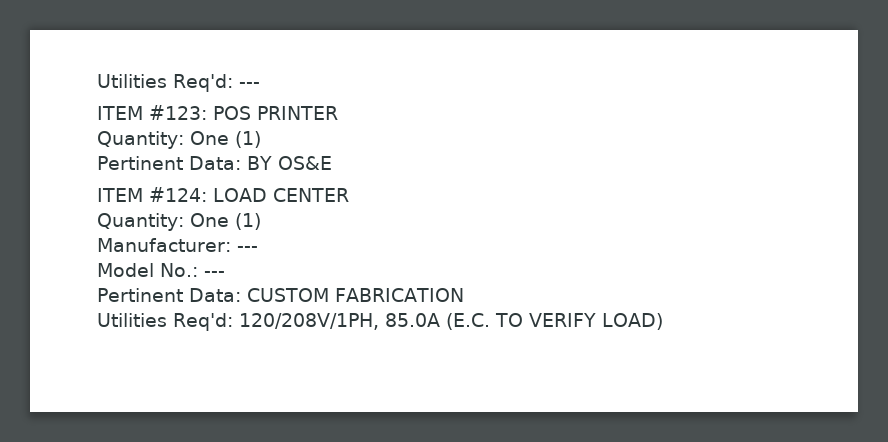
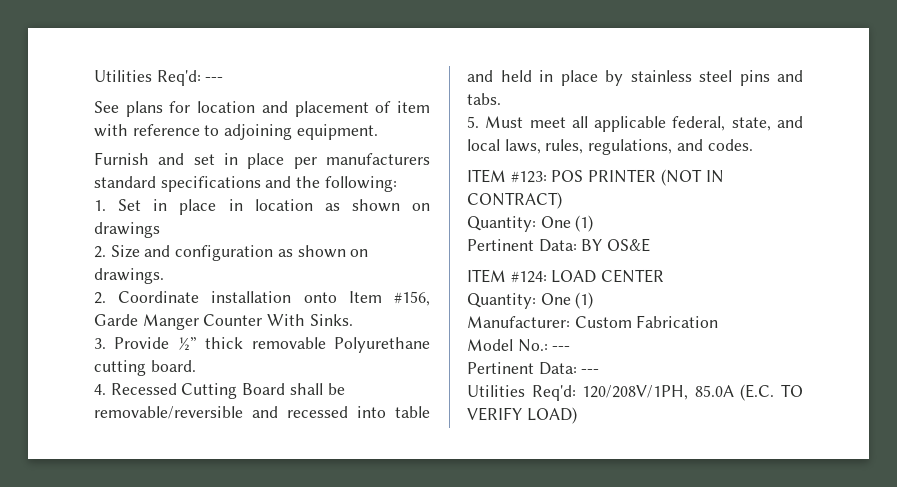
+ See plans for location and placement of item with reference to adjoining equipment.
+ Furnish and set in place per manufacturers standard specifications and the following:
+ 1. Set in place in location as shown on drawings
+ 2. Size and configuration as shown on drawings.
+ 2. Coordinate installation onto Item #156, Garde Manger Counter With Sinks.
+ 3. Provide ½” thick removable Polyurethane cutting board.
+ 4. Recessed Cutting Board shall be removable/reversible and recessed into table and held in place by stainless steel pins and tabs.
+ 5. Must meet all applicable federal, state, and local laws, rules, regulations, and codes.
- ITEM #123: POS PRINTER
+ ITEM #123: POS PRINTER (NOT IN CONTRACT)
- Manufacturer: ---
+ Manufacturer: Custom Fabrication
- Pertinent Data: CUSTOM FABRICATION
+ Pertinent Data: ---

